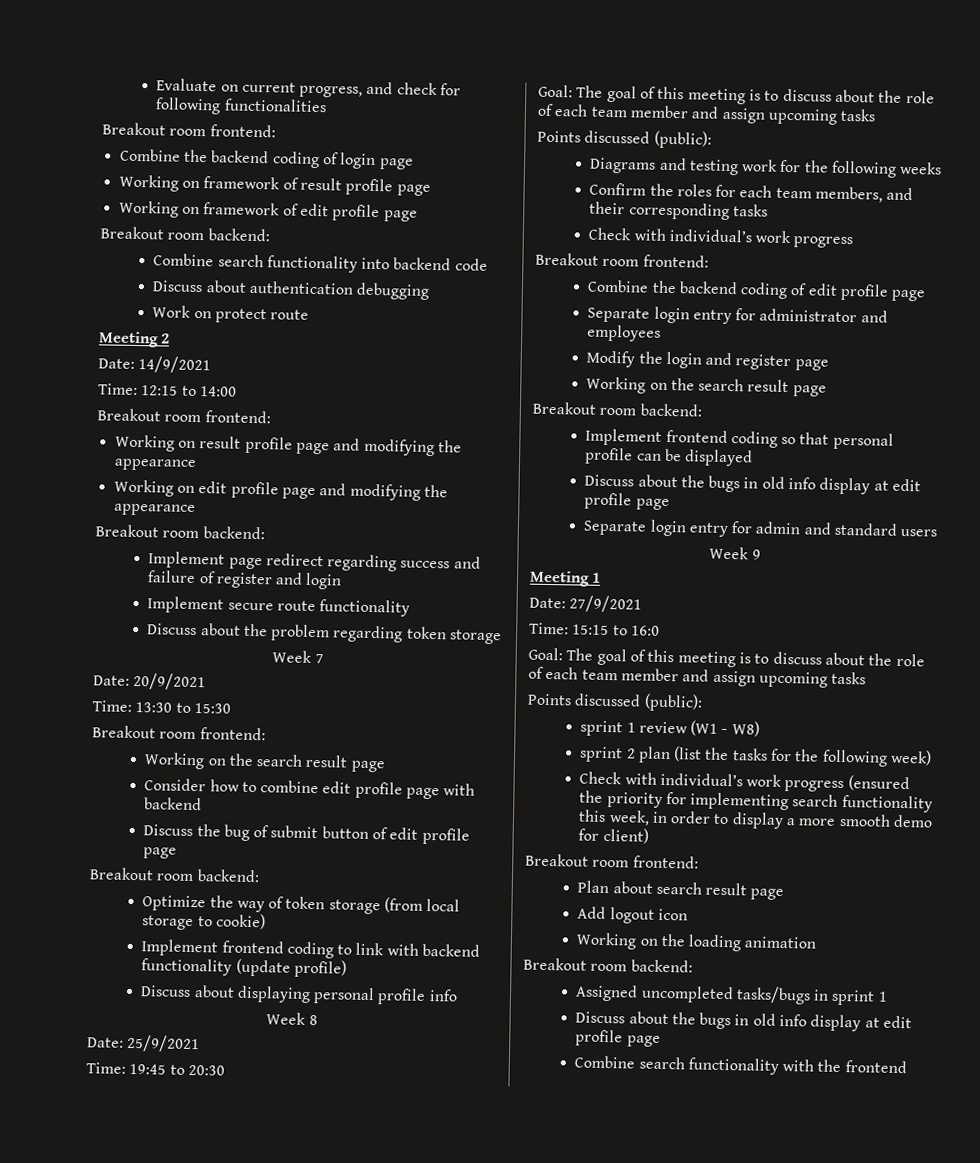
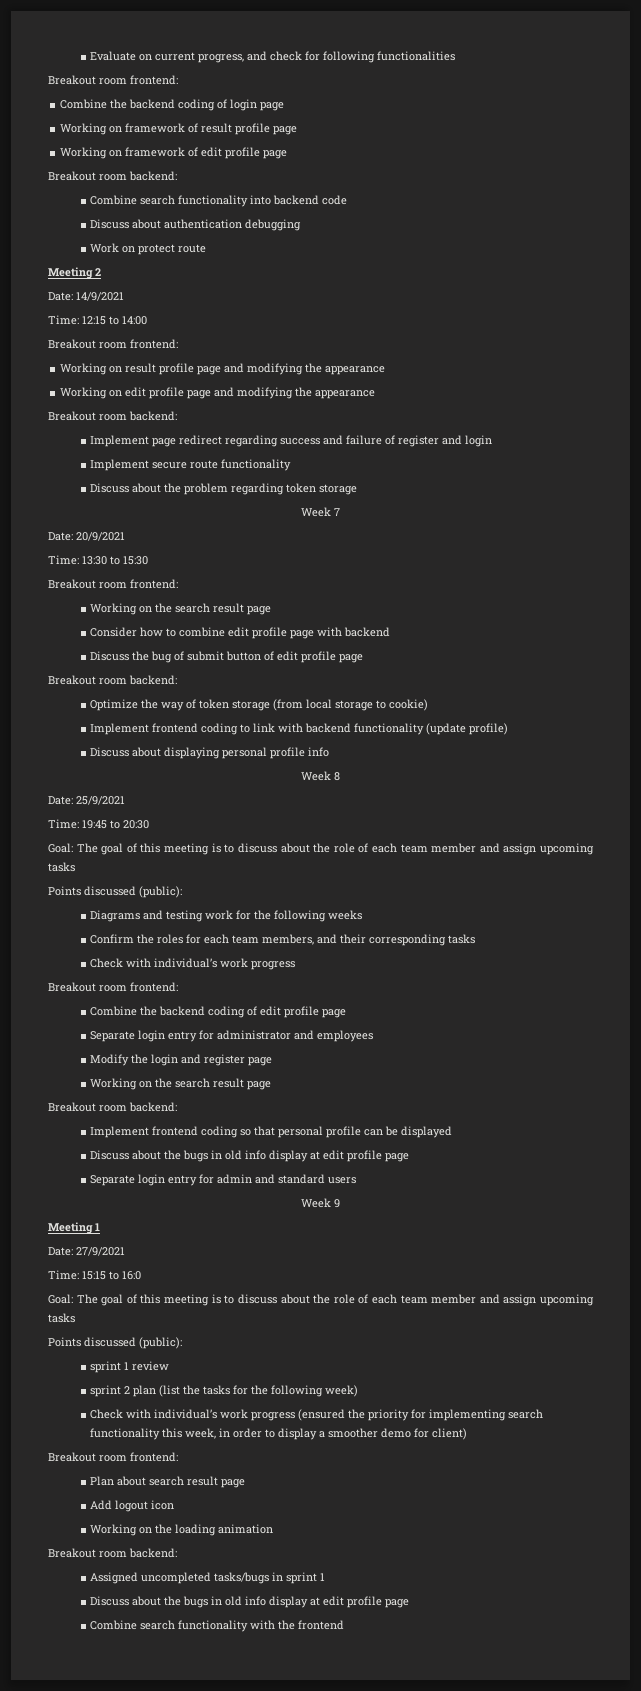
- sprint 1 review (W1 - W8)
+ sprint 1 review
- Check with individual’s work progress (ensured the priority for implementing search functionality this week, in order to display a more smooth demo for client)
+ Check with individual’s work progress (ensured the priority for implementing search functionality this week, in order to display a smoother demo for client)

